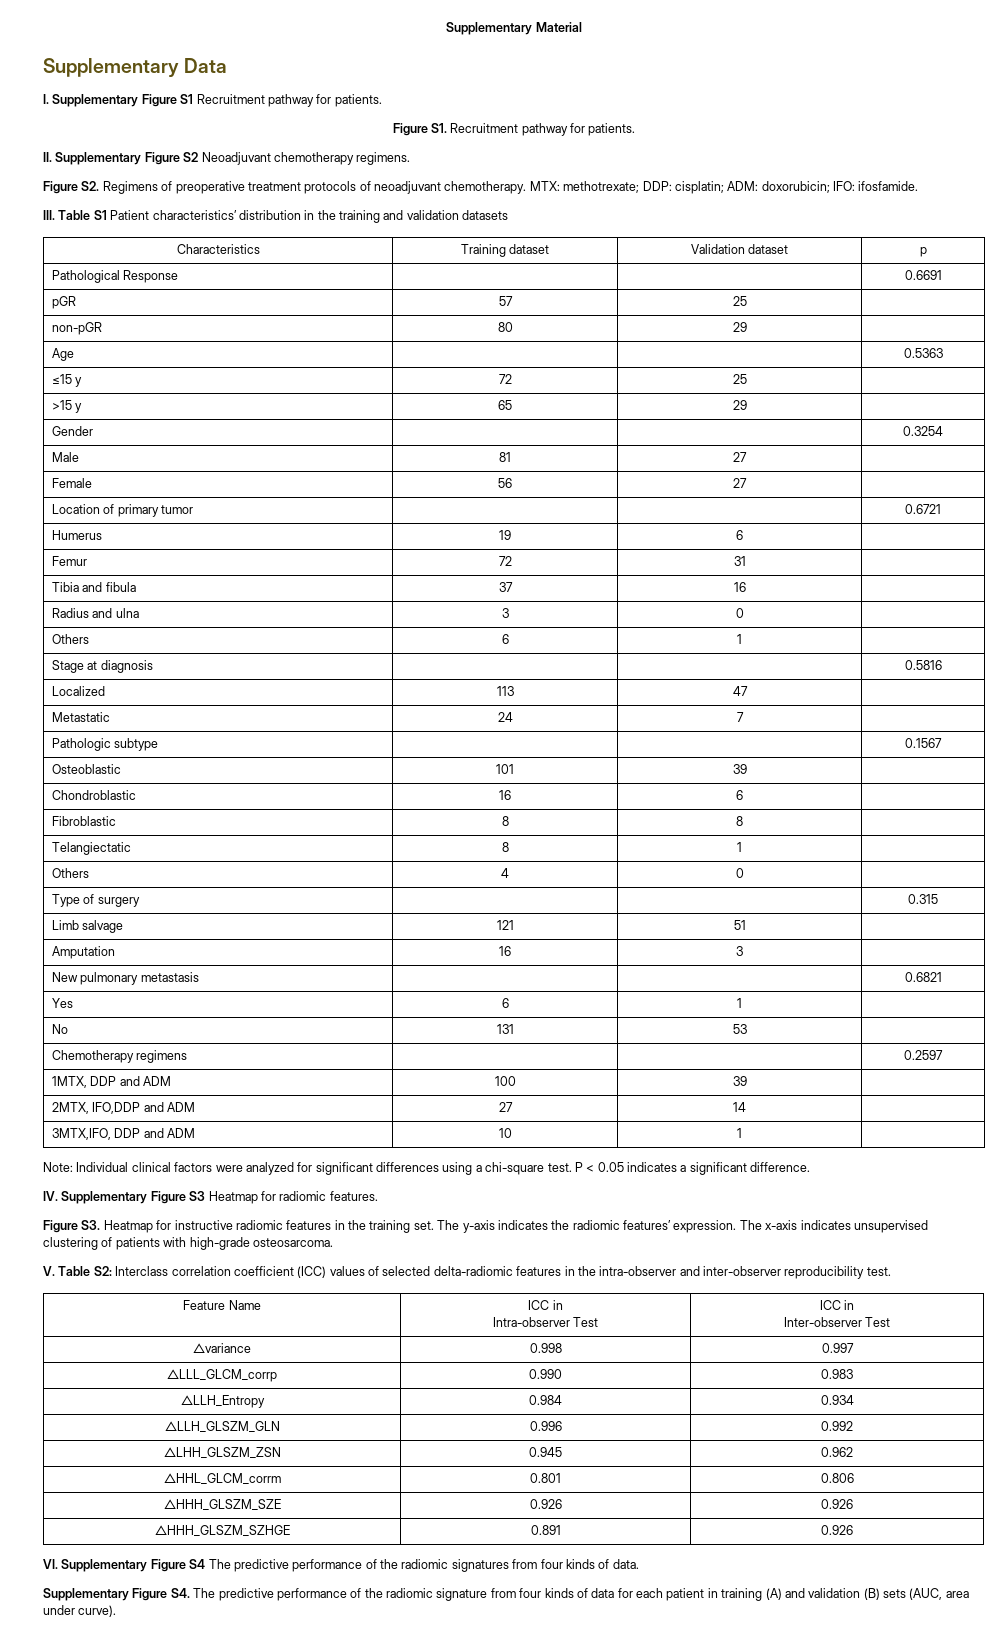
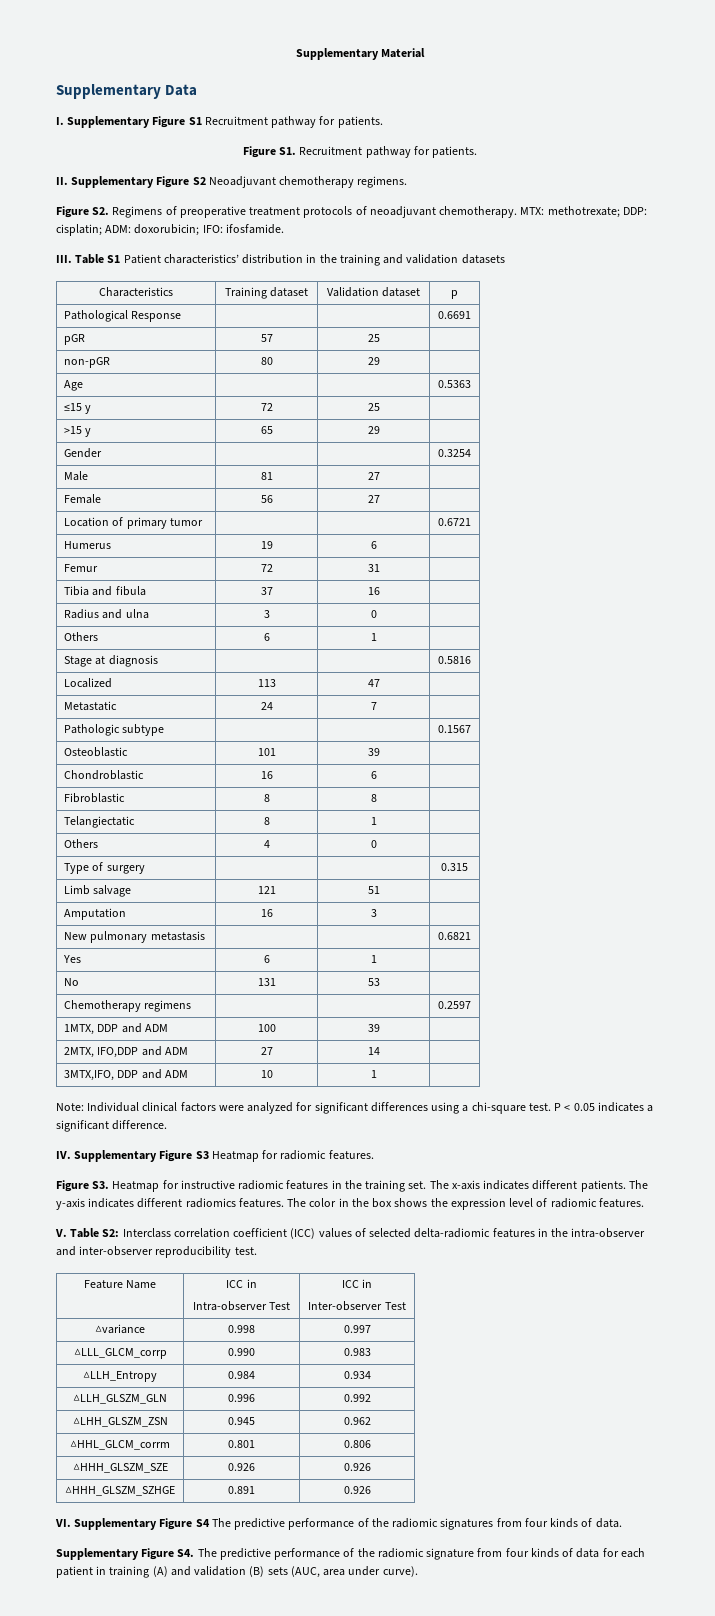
- The y-axis indicates the radiomic features’ expression. The x-axis indicates unsupervised clustering of patients with high-grade osteosarcoma.
+ The x-axis indicates different patients. The y-axis indicates different radiomics features. The color in the box shows the expression level of radiomic features.

